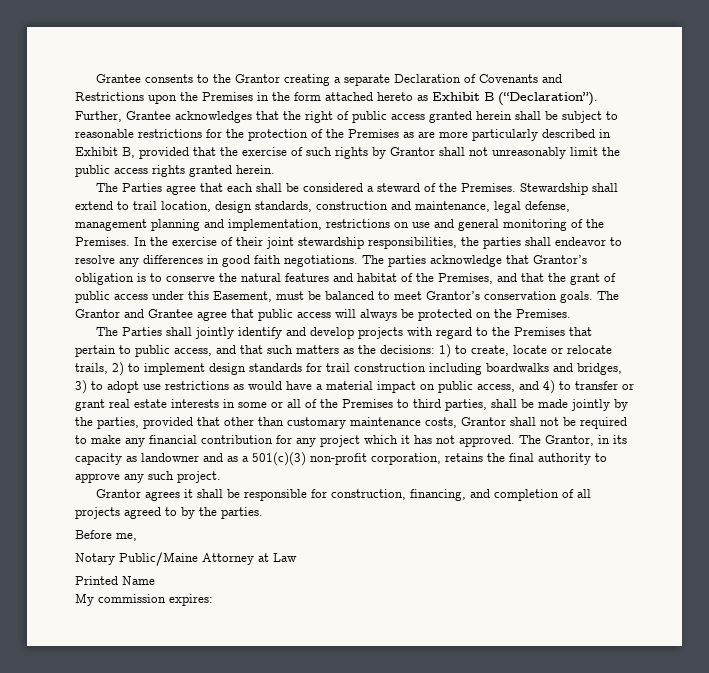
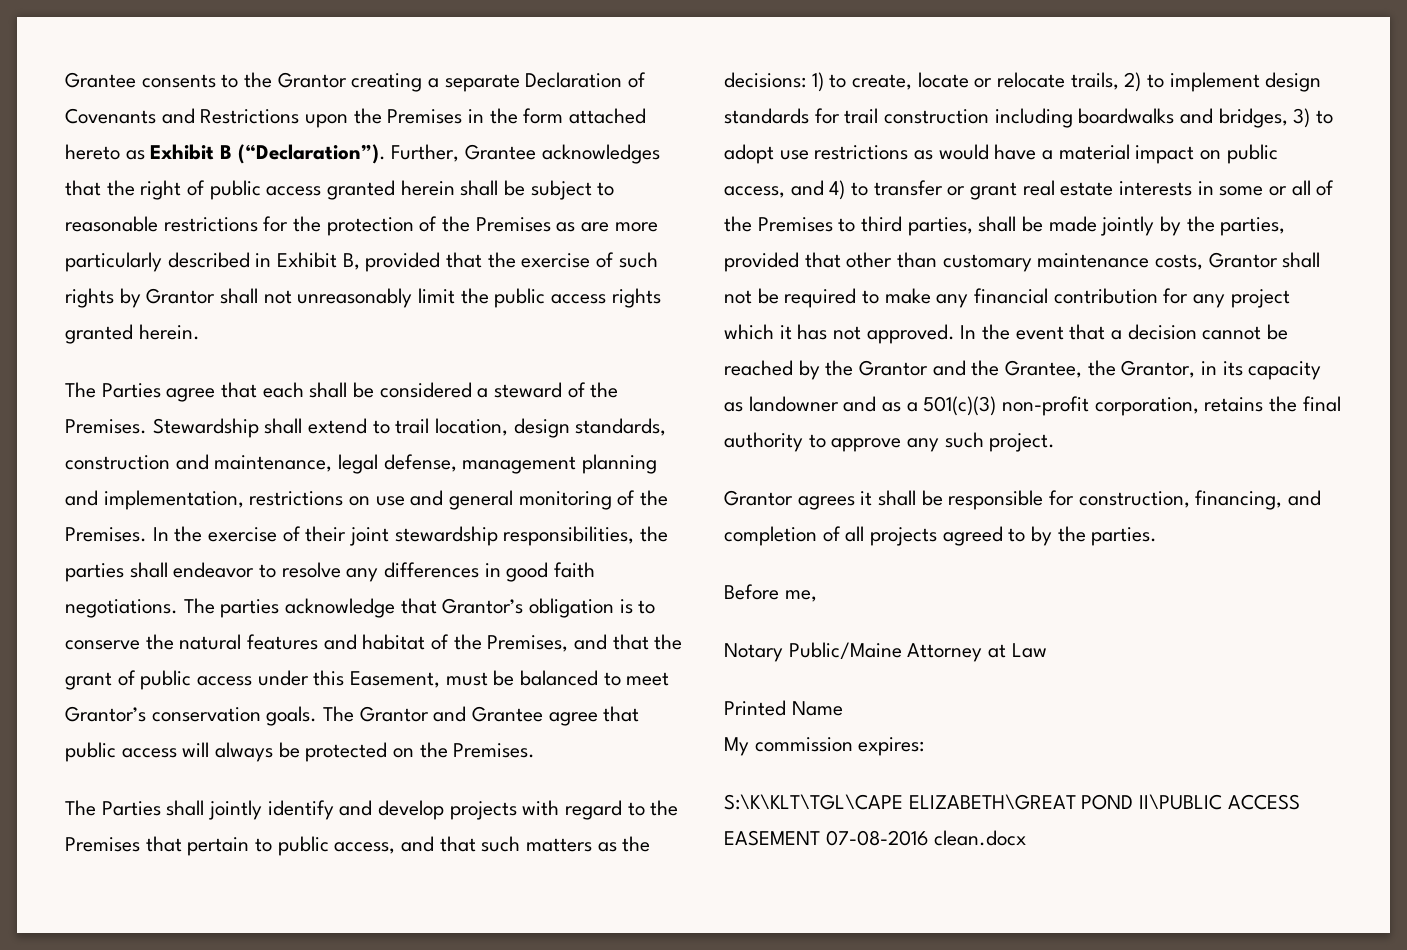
- The Grantor, in its capacity as landowner and as a 501(c)(3) non-profit corporation, retains the final authority to approve any such project.
+ In the event that a decision cannot be reached by the Grantor and the Grantee, the Grantor, in its capacity as landowner and as a 501(c)(3) non-profit corporation, retains the final authority to approve any such project.
+ S:\K\KLT\TGL\CAPE ELIZABETH\GREAT POND II\PUBLIC ACCESS EASEMENT 07-08-2016 clean.docx

